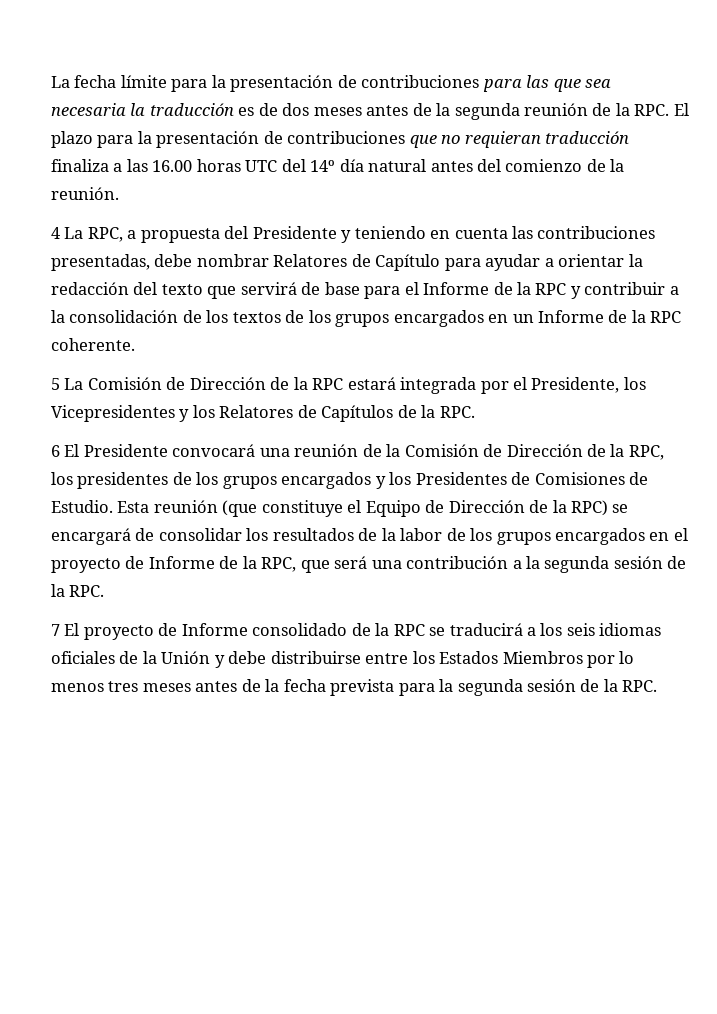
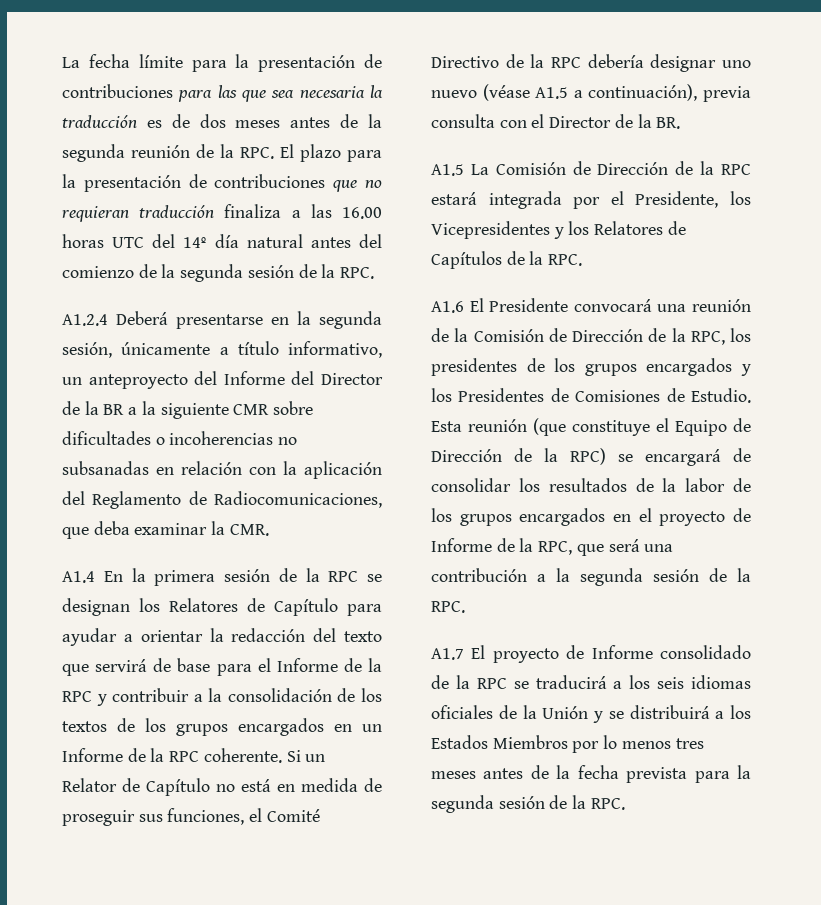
- La fecha límite para la presentación de contribuciones para las que sea necesaria la traducción es de dos meses antes de la segunda reunión de la RPC. El plazo para la presentación de contribuciones que no requieran traducción finaliza a las 16.00 horas UTC del 14º día natural antes del comienzo de la reunión.
- 4 La RPC, a propuesta del Presidente y teniendo en cuenta las contribuciones presentadas, debe nombrar Relatores de Capítulo para ayudar a orientar la redacción del texto que servirá de base para el Informe de la RPC y contribuir a la consolidación de los textos de los grupos encargados en un Informe de la RPC coherente.
- 5 La Comisión de Dirección de la RPC estará integrada por el Presidente, los Vicepresidentes y los Relatores de Capítulos de la RPC.
+ La fecha límite para la presentación de contribuciones para las que sea necesaria la traducción es de dos meses antes de la segunda reunión de la RPC. El plazo para la presentación de contribuciones que no requieran traducción finaliza a las 16.00 horas UTC del 14º día natural antes del comienzo de la segunda sesión de la RPC.
+ A1.2.4 Deberá presentarse en la segunda sesión, únicamente a título informativo, un anteproyecto del Informe del Director de la BR a la siguiente CMR sobre dificultades o incoherencias no subsanadas en relación con la aplicación del Reglamento de Radiocomunicaciones, que deba examinar la CMR.
+ A1.4 En la primera sesión de la RPC se designan los Relatores de Capítulo para ayudar a orientar la redacción del texto que servirá de base para el Informe de la RPC y contribuir a la consolidación de los textos de los grupos encargados en un Informe de la RPC coherente. Si un Relator de Capítulo no está en medida de proseguir sus funciones, el Comité Directivo de la RPC debería designar uno nuevo (véase A1.5 a continuación), previa consulta con el Director de la BR.
+ A1.5 La Comisión de Dirección de la RPC estará integrada por el Presidente, los Vicepresidentes y los Relatores de Capítulos de la RPC.
- 6 El Presidente convocará una reunión de la Comisión de Dirección de la RPC, los presidentes de los grupos encargados y los Presidentes de Comisiones de Estudio.
+ A1.6 El Presidente convocará una reunión de la Comisión de Dirección de la RPC, los presidentes de los grupos encargados y los Presidentes de Comisiones de Estudio.
- 7 El proyecto de Informe consolidado de la RPC se traducirá a los seis idiomas oficiales de la Unión y debe distribuirse entre los Estados Miembros por lo menos tres meses antes de la fecha prevista para la segunda sesión de la RPC.
+ A1.7 El proyecto de Informe consolidado de la RPC se traducirá a los seis idiomas oficiales de la Unión y se distribuirá a los Estados Miembros por lo menos tres meses antes de la fecha prevista para la segunda sesión de la RPC.

